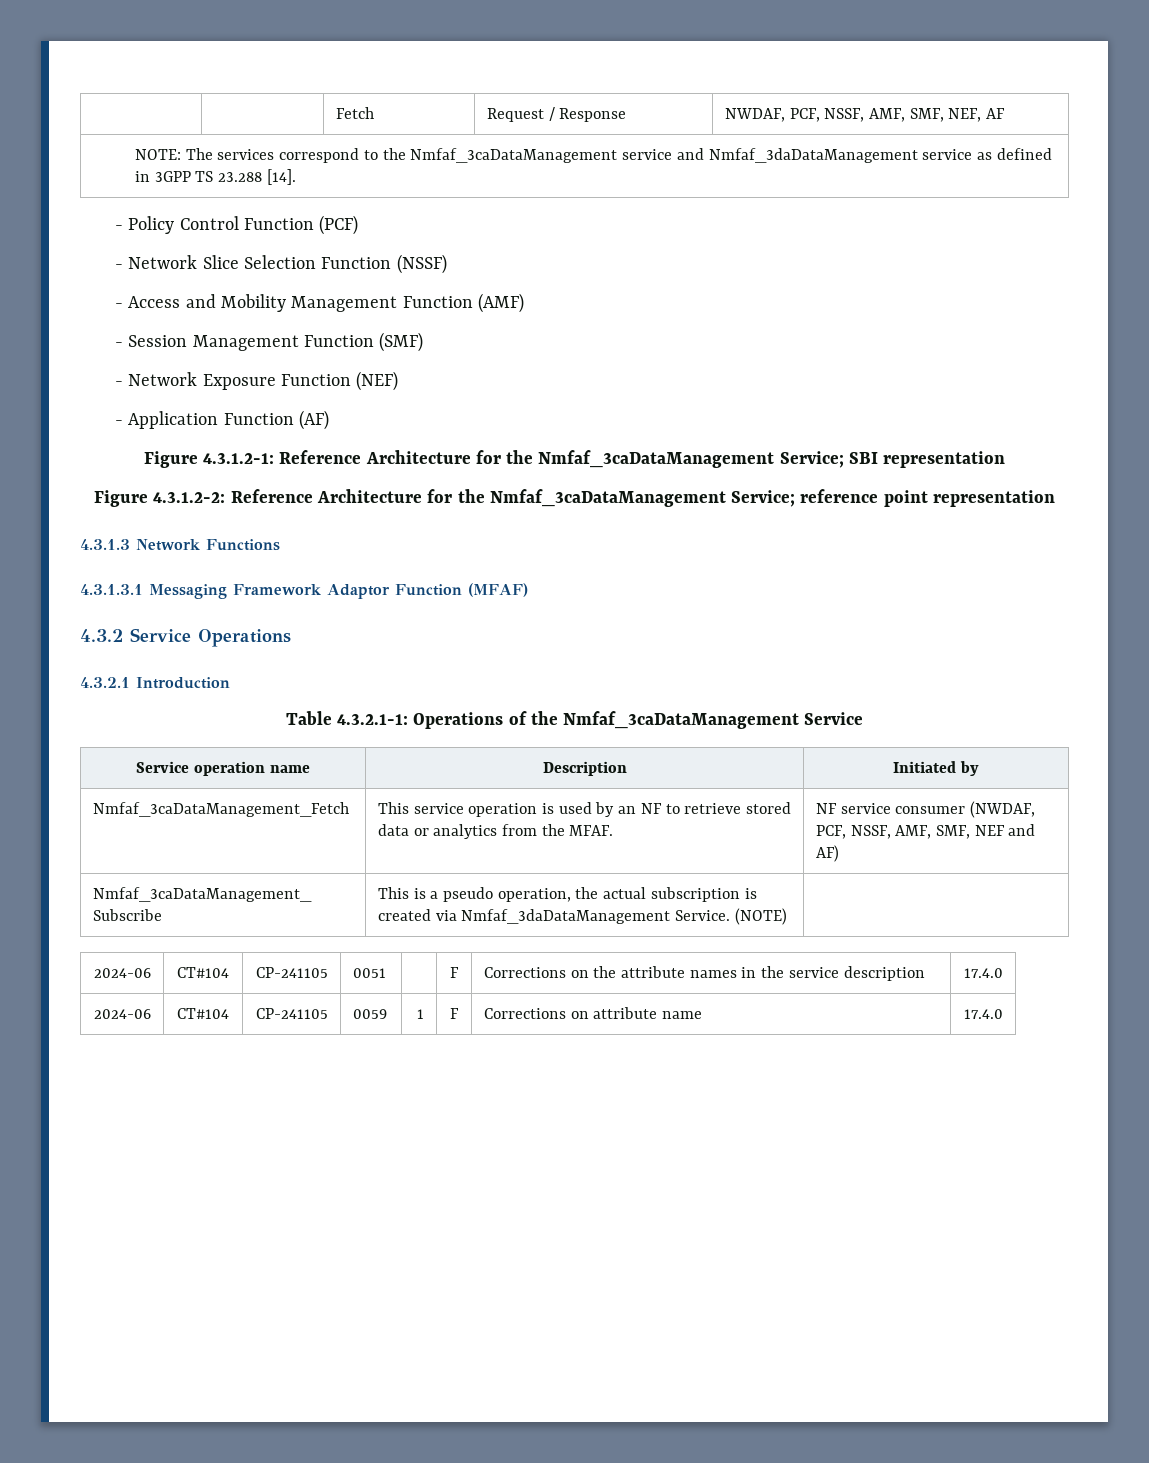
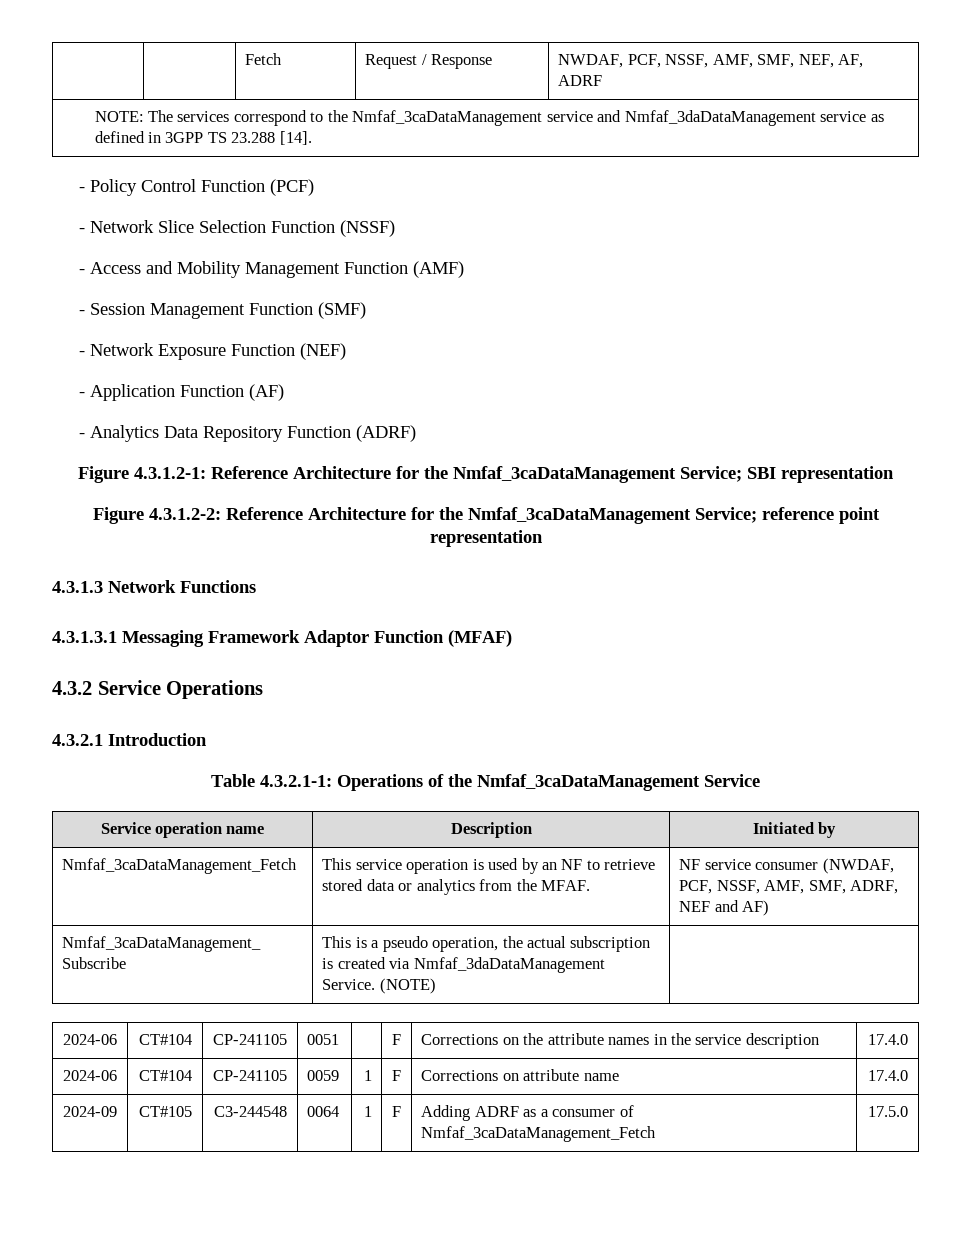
- | | Fetch | Request / Response | NWDAF, PCF, NSSF, AMF, SMF, NEF, AF
+ | | Fetch | Request / Response | NWDAF, PCF, NSSF, AMF, SMF, NEF, AF, ADRF
+ - Analytics Data Repository Function (ADRF)
- Nmfaf_3caDataManagement_Fetch | This service operation is used by an NF to retrieve stored data or analytics from the MFAF. | NF service consumer (NWDAF, PCF, NSSF, AMF, SMF, NEF and AF)
+ Nmfaf_3caDataManagement_Fetch | This service operation is used by an NF to retrieve stored data or analytics from the MFAF. | NF service consumer (NWDAF, PCF, NSSF, AMF, SMF, ADRF, NEF and AF)
+ 2024-09 | CT#105 | C3-244548 | 0064 | 1 | F | Adding ADRF as a consumer of Nmfaf_3caDataManagement_Fetch | 17.5.0

